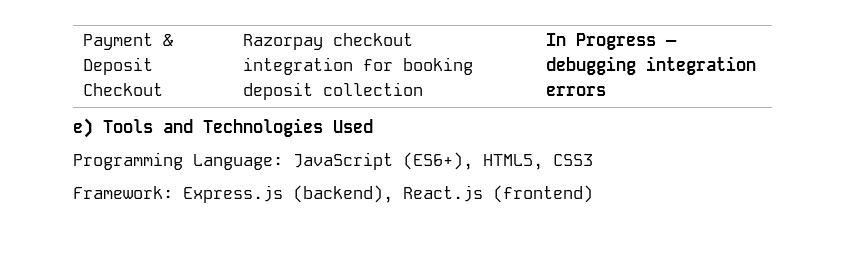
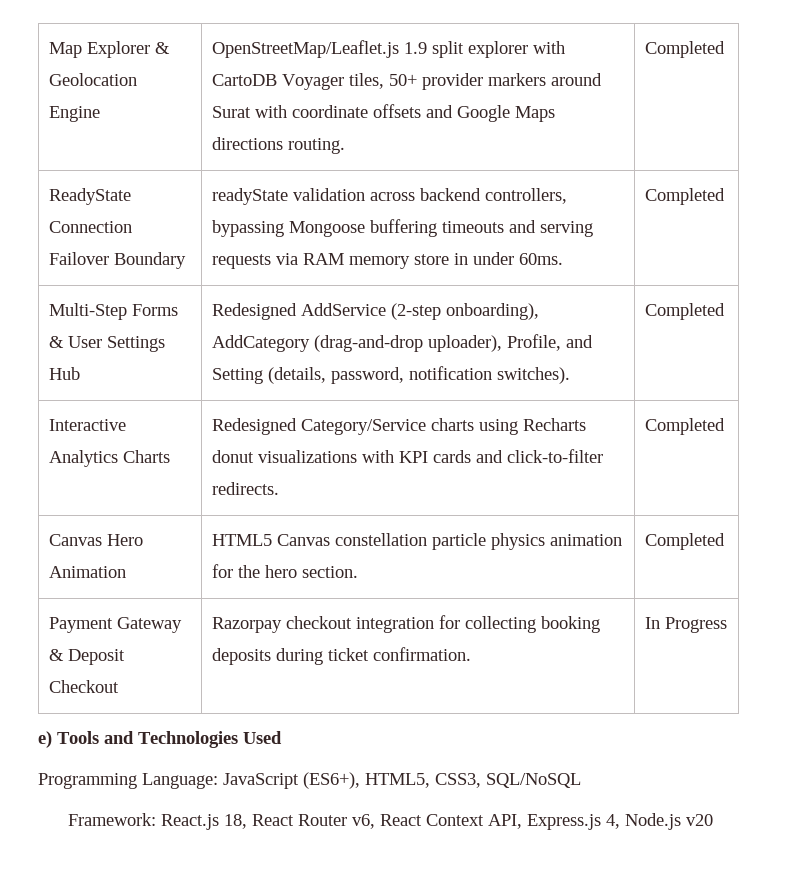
- Payment & Deposit Checkout | Razorpay checkout integration for booking deposit collection | In Progress — debugging integration errors
+ Map Explorer & Geolocation Engine | OpenStreetMap/Leaflet.js 1.9 split explorer with CartoDB Voyager tiles, 50+ provider markers around Surat with coordinate offsets and Google Maps directions routing. | Completed
+ ReadyState Connection Failover Boundary | readyState validation across backend controllers, bypassing Mongoose buffering timeouts and serving requests via RAM memory store in under 60ms. | Completed
+ Multi-Step Forms & User Settings Hub | Redesigned AddService (2-step onboarding), AddCategory (drag-and-drop uploader), Profile, and Setting (details, password, notification switches). | Completed
+ Interactive Analytics Charts | Redesigned Category/Service charts using Recharts donut visualizations with KPI cards and click-to-filter redirects. | Completed
+ Canvas Hero Animation | HTML5 Canvas constellation particle physics animation for the hero section. | Completed
+ Payment Gateway & Deposit Checkout | Razorpay checkout integration for collecting booking deposits during ticket confirmation. | In Progress
- Programming Language: JavaScript (ES6+), HTML5, CSS3
+ Programming Language: JavaScript (ES6+), HTML5, CSS3, SQL/NoSQL
- Framework: Express.js (backend), React.js (frontend)
+ Framework: React.js 18, React Router v6, React Context API, Express.js 4, Node.js v20

